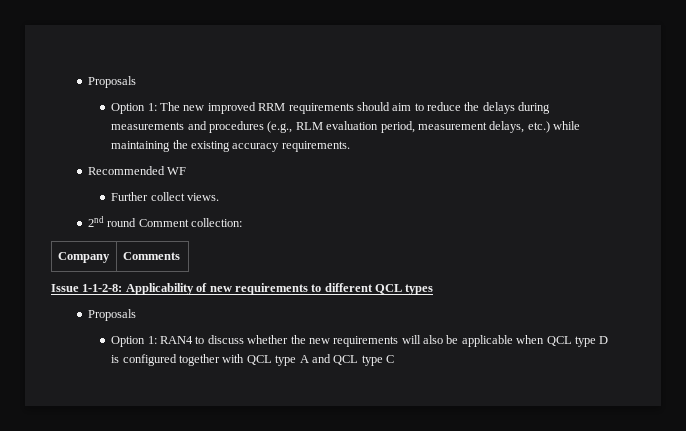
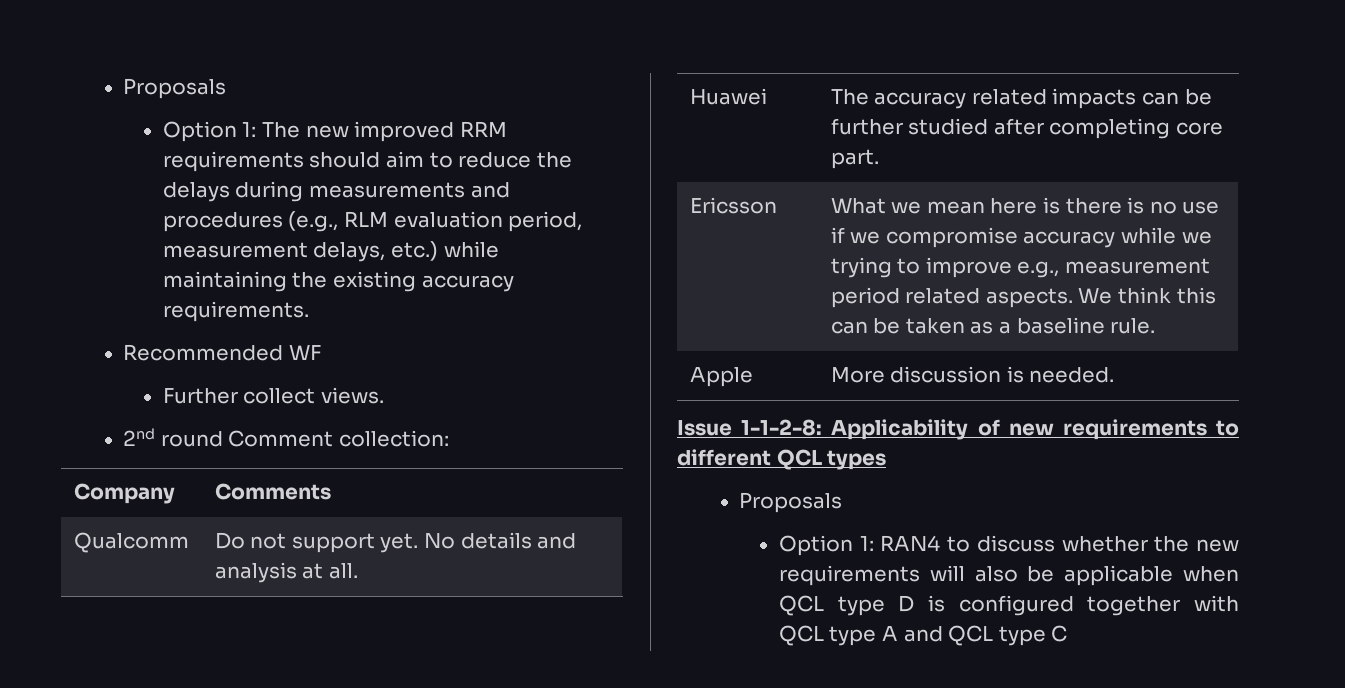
+ Qualcomm | Do not support yet. No details and analysis at all.
+ Huawei | The accuracy related impacts can be further studied after completing core part.
+ Ericsson | What we mean here is there is no use if we compromise accuracy while we trying to improve e.g., measurement period related aspects. We think this can be taken as a baseline rule.
+ Apple | More discussion is needed.

